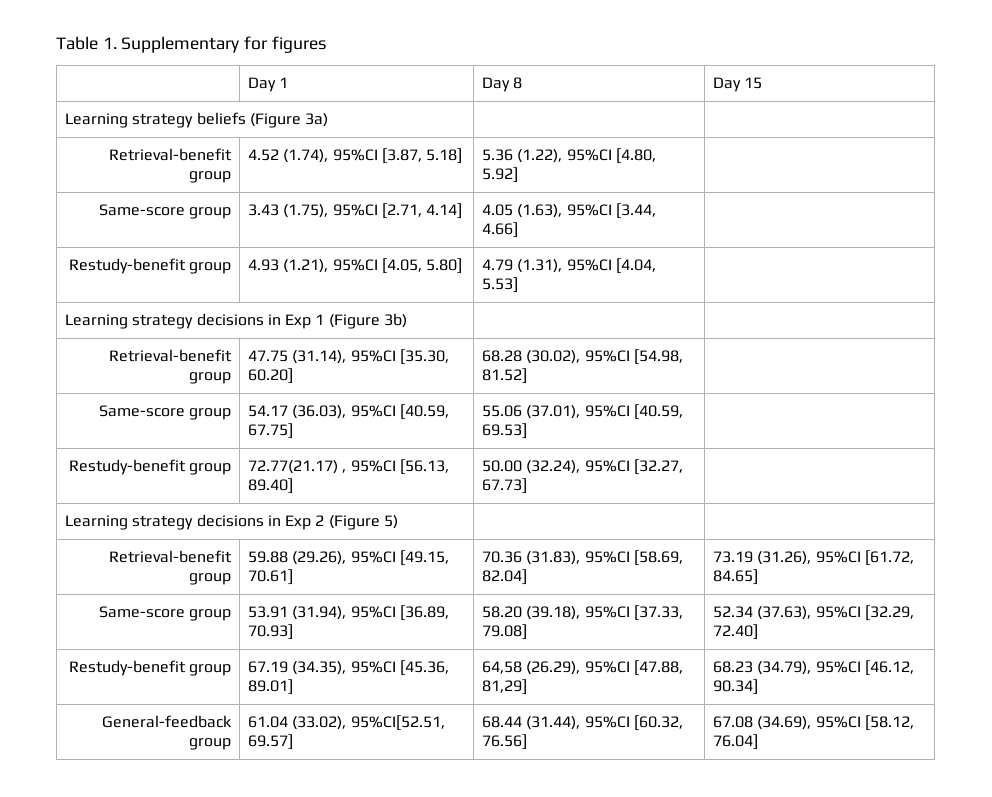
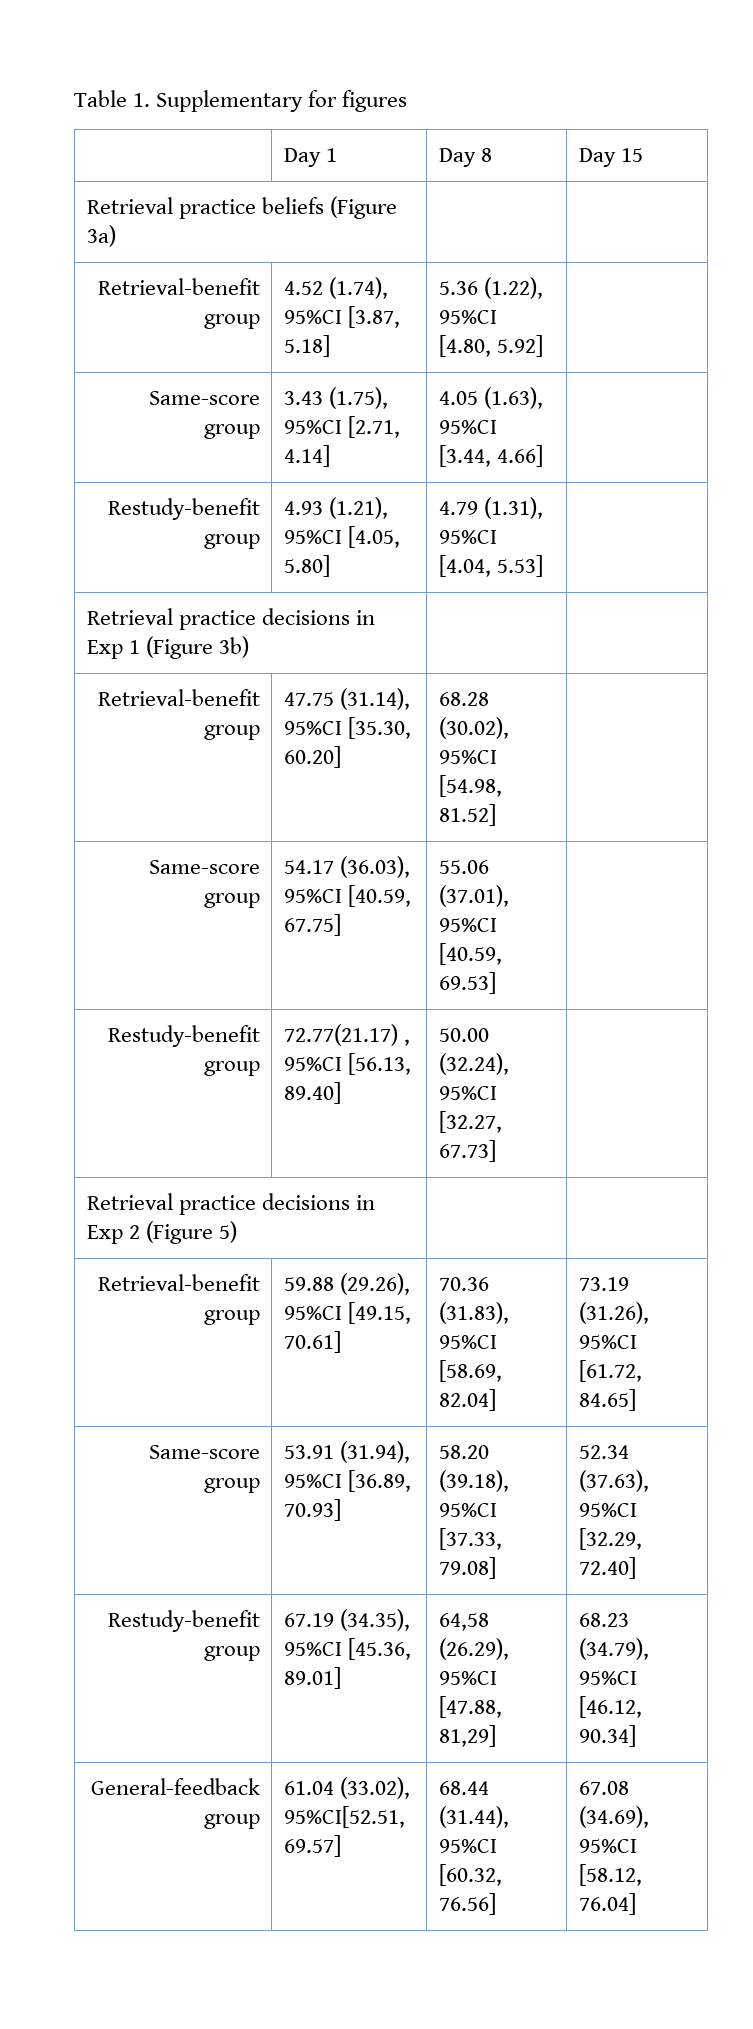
- Learning strategy beliefs (Figure 3a) | |
+ Retrieval practice beliefs (Figure 3a) | |
- Learning strategy decisions in Exp 1 (Figure 3b) | |
+ Retrieval practice decisions in Exp 1 (Figure 3b) | |
- Learning strategy decisions in Exp 2 (Figure 5) | |
+ Retrieval practice decisions in Exp 2 (Figure 5) | |

